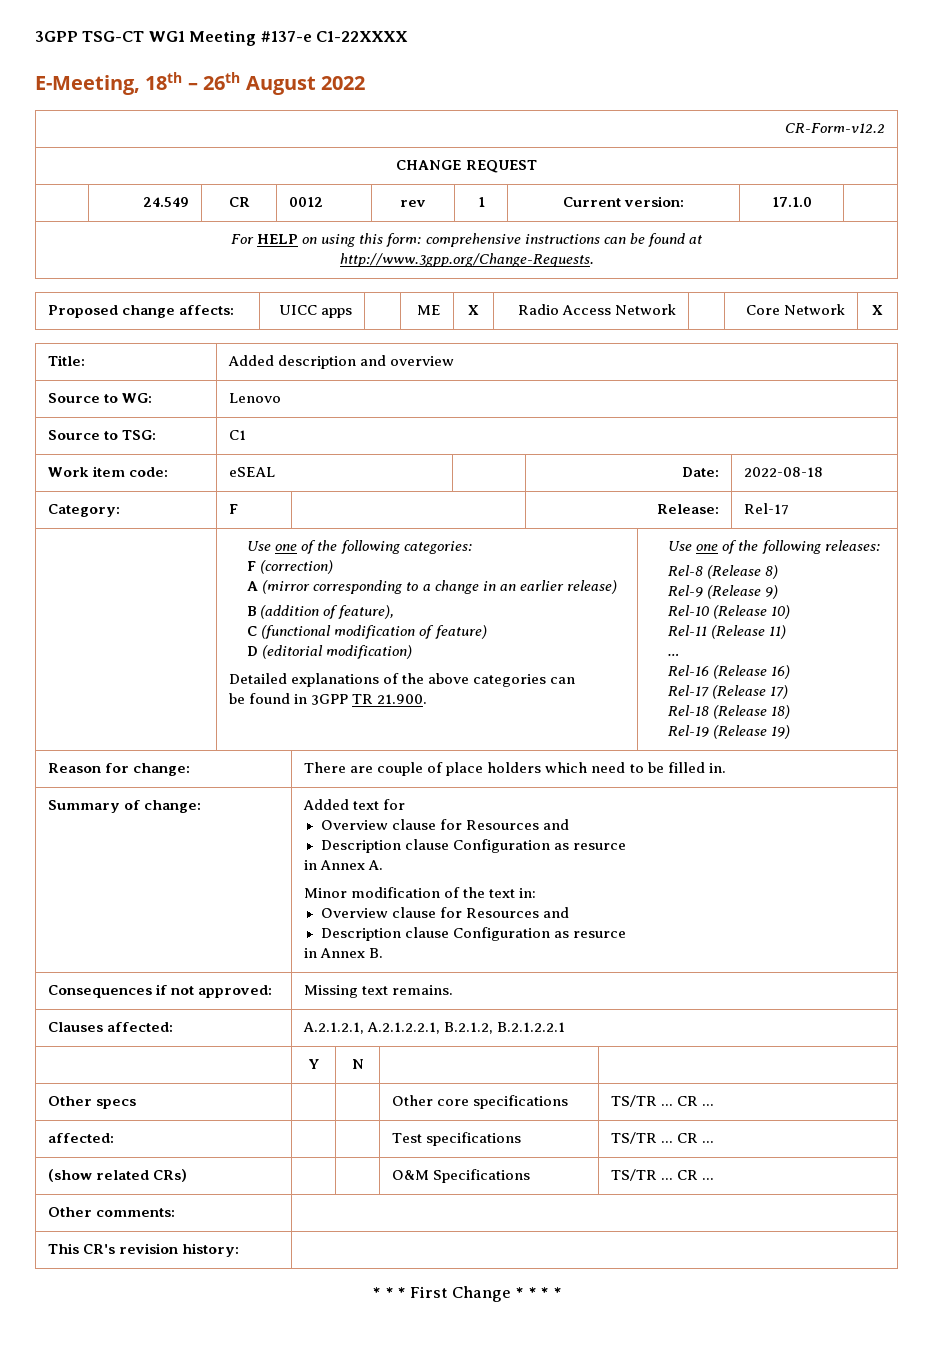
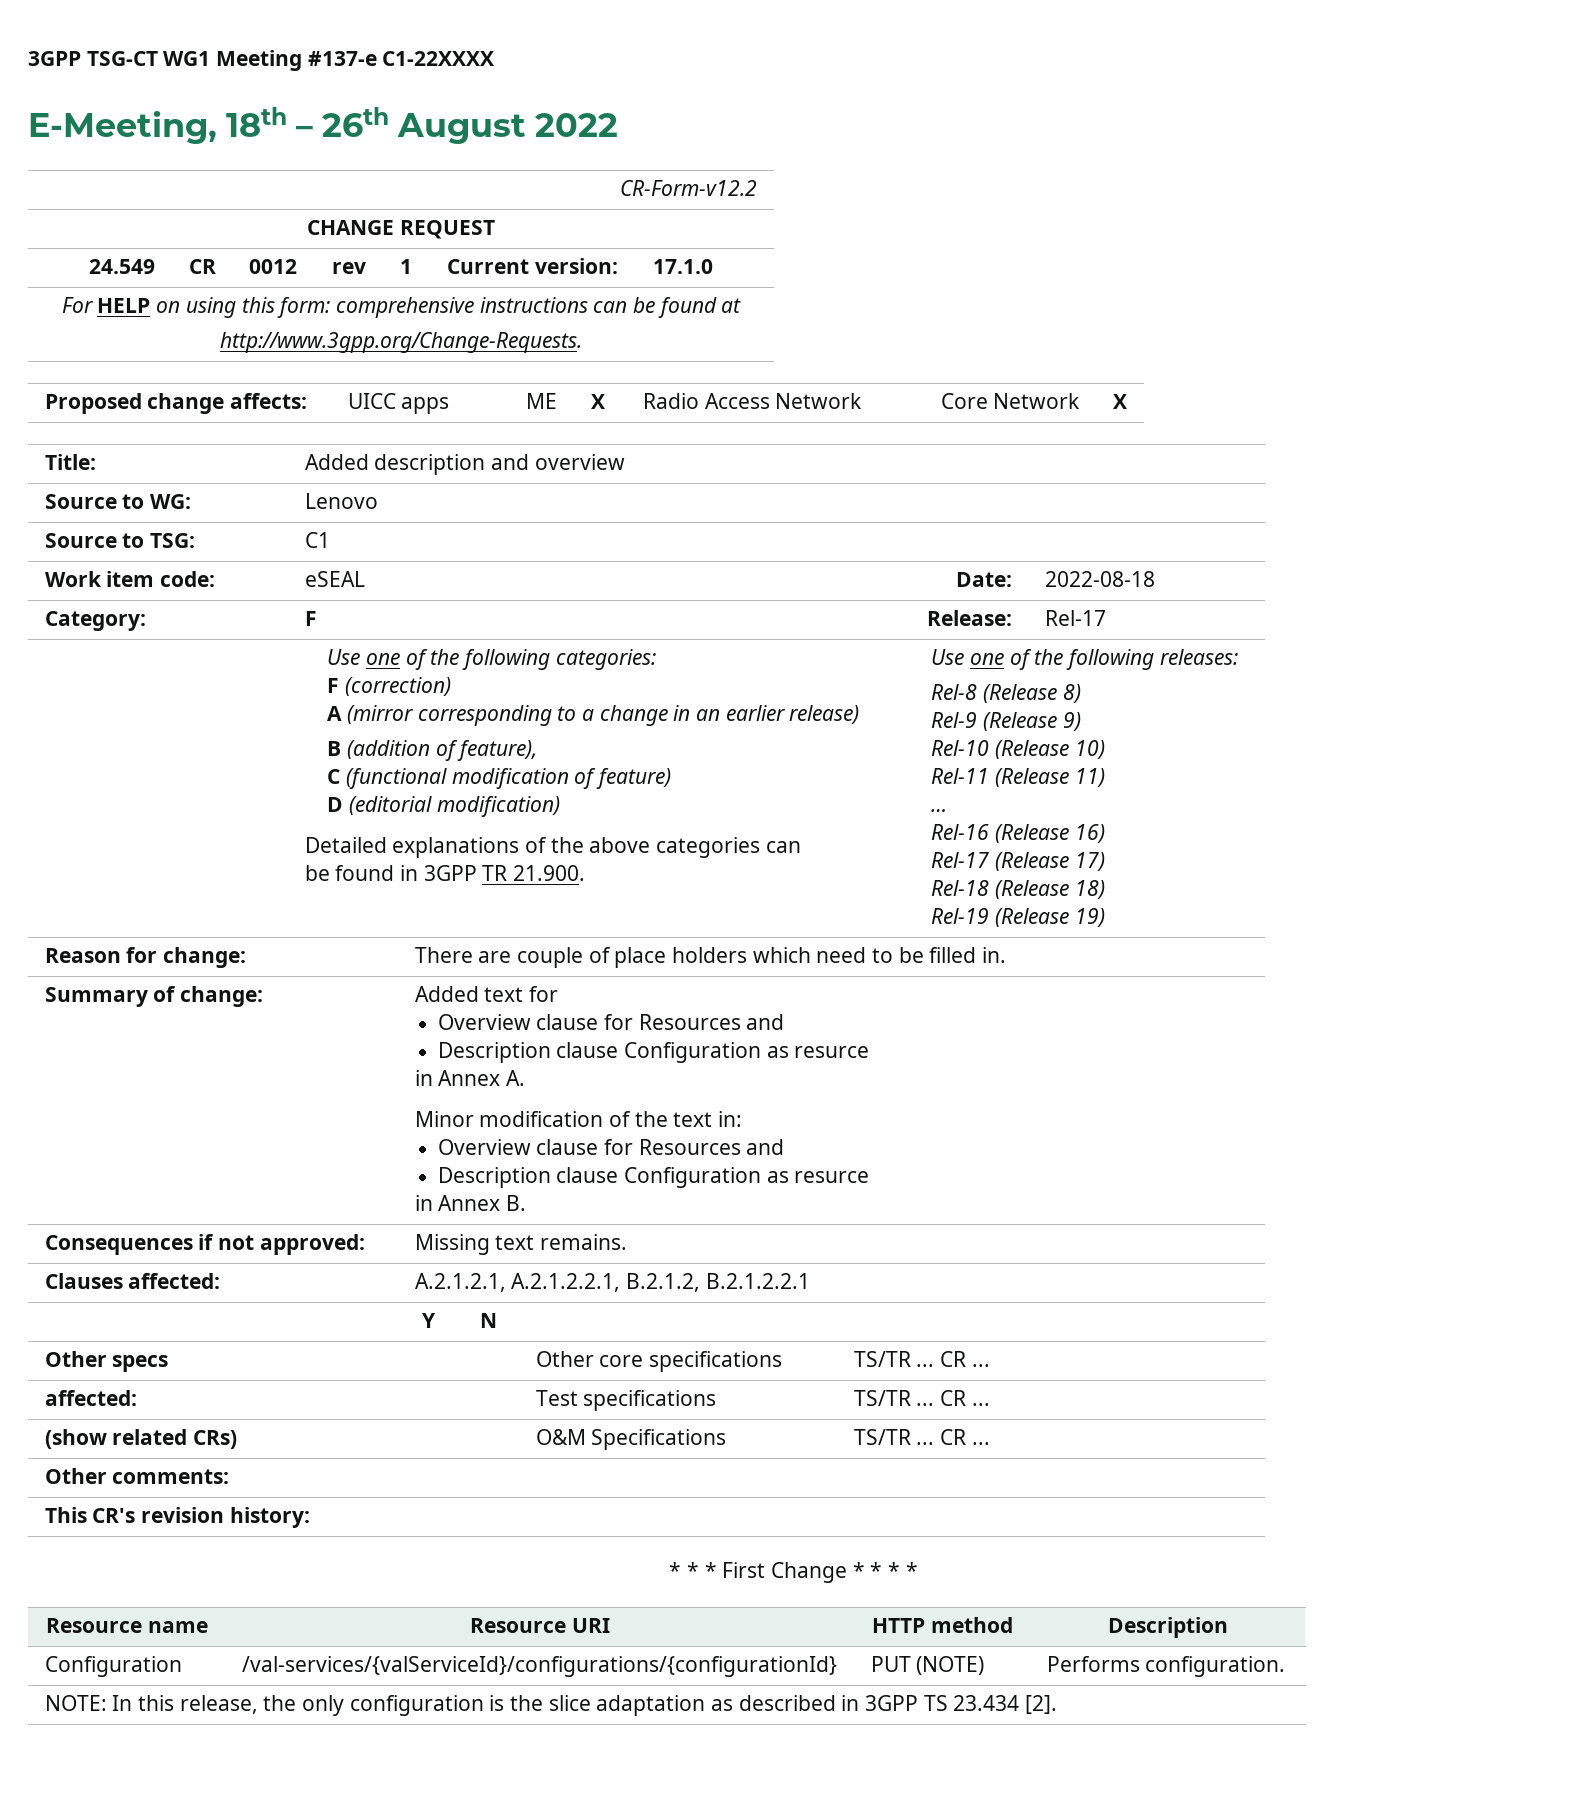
+ Resource name | Resource URI | HTTP method | Description
+ Configuration | /val-services/{valServiceId}/configurations/{configurationId} | PUT (NOTE) | Performs configuration.
+ NOTE: In this release, the only configuration is the slice adaptation as described in 3GPP TS 23.434 [2].

